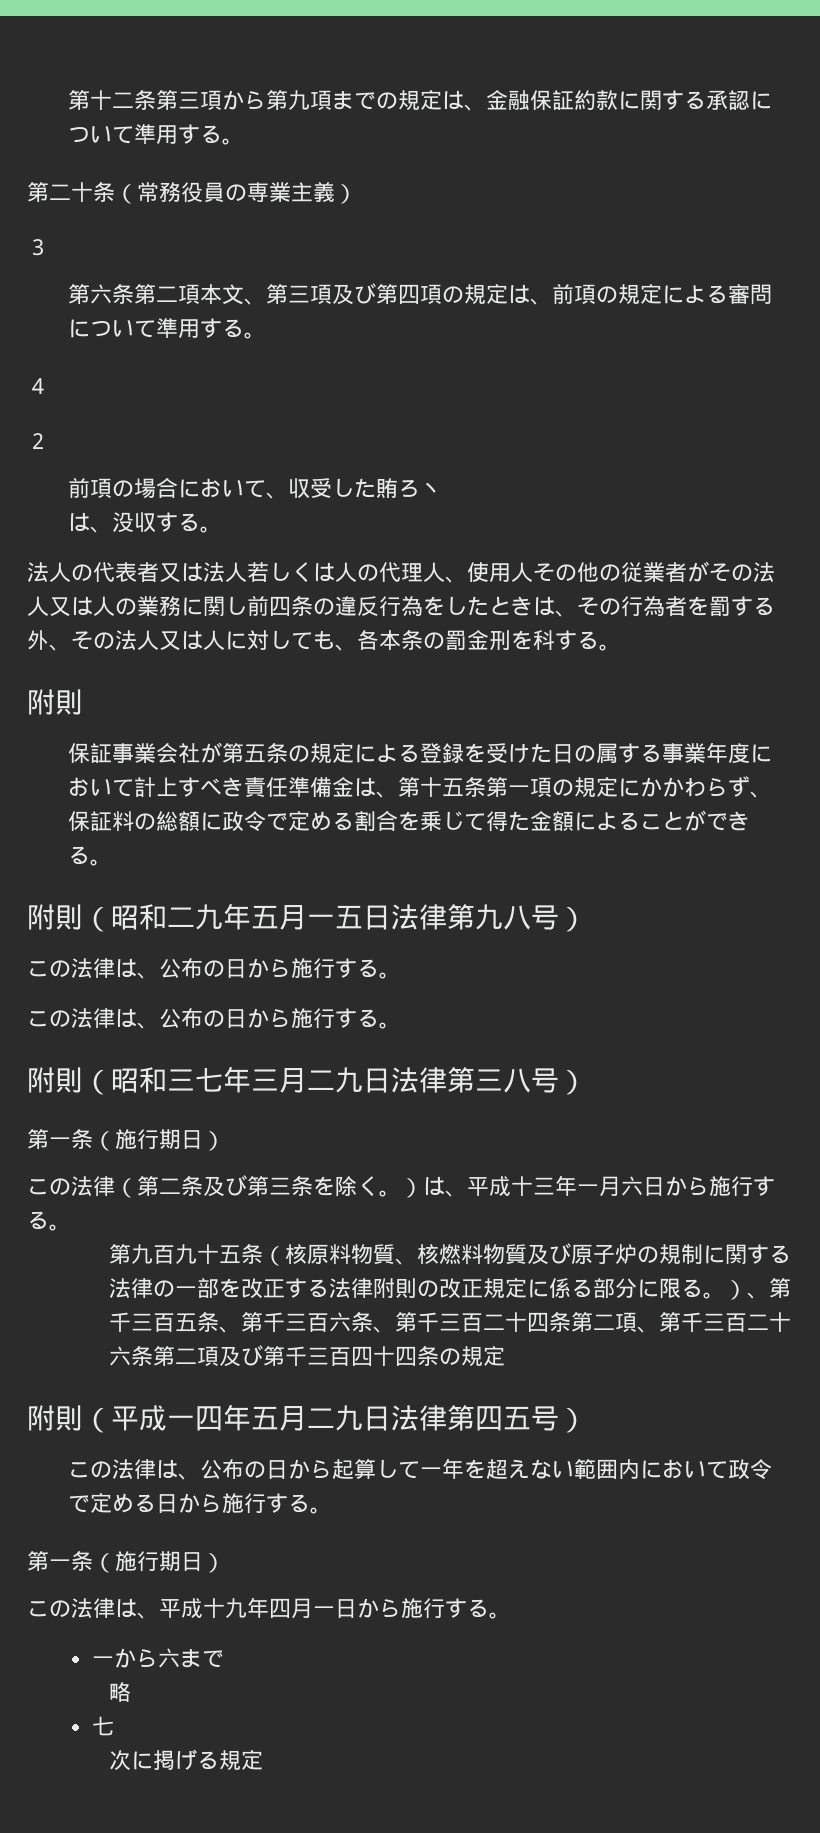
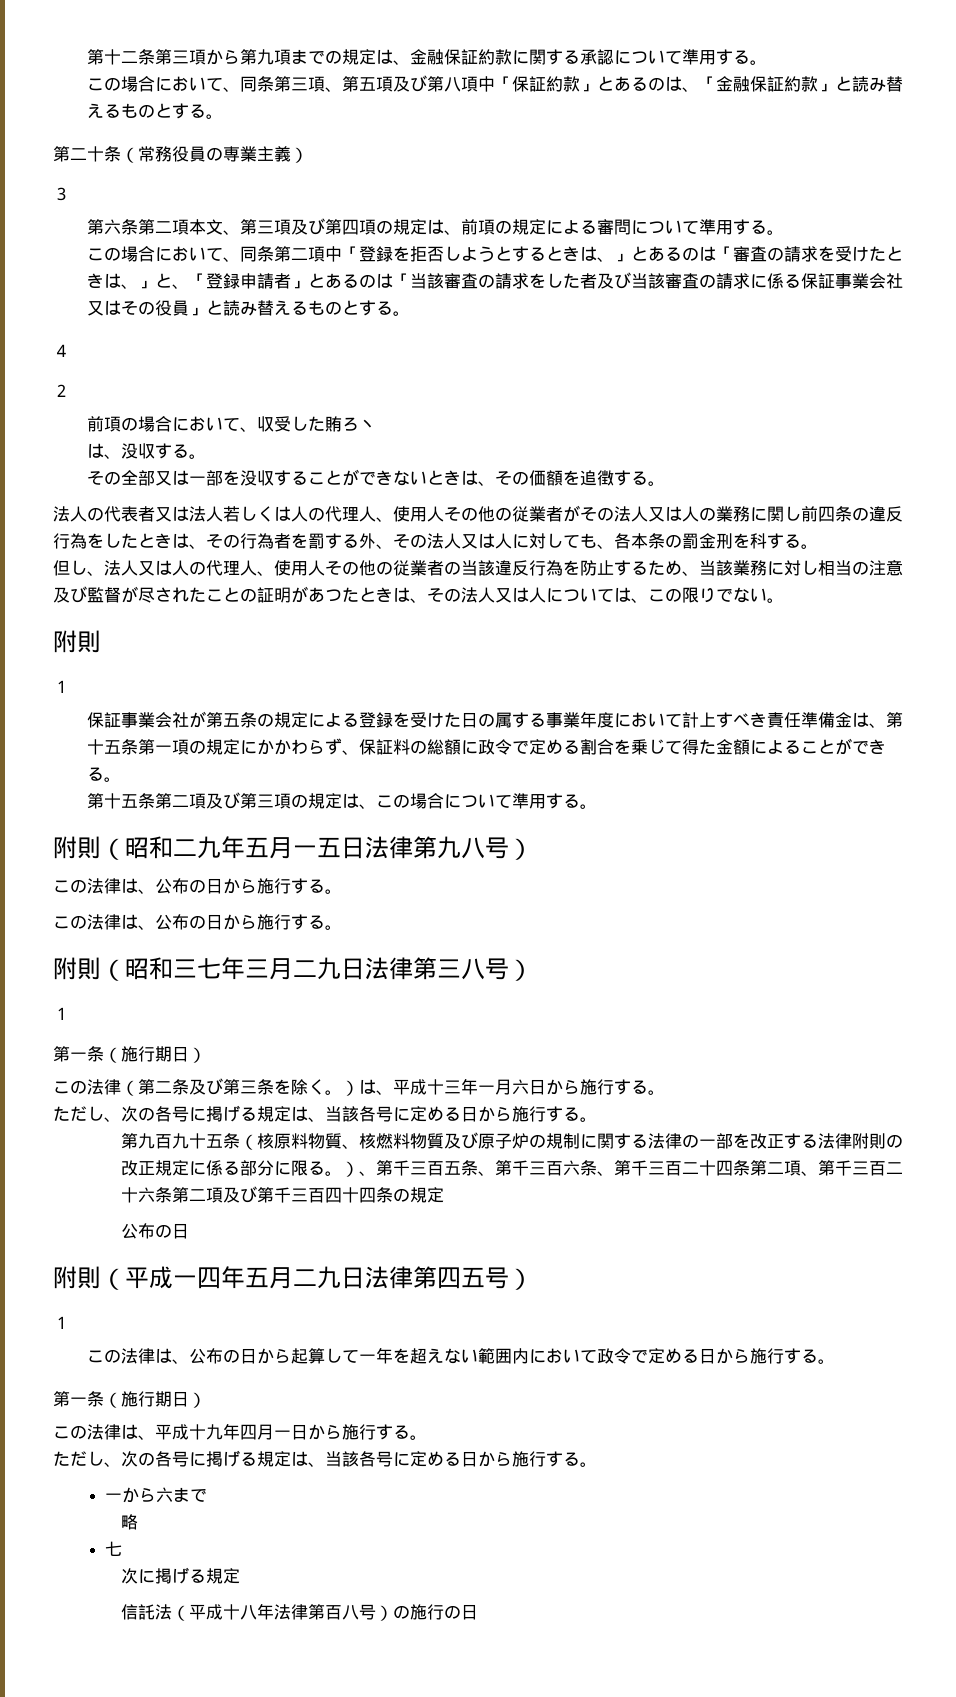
+ この場合において、同条第三項、第五項及び第八項中「保証約款」とあるのは、「金融保証約款」と読み替えるものとする。
+ この場合において、同条第二項中「登録を拒否しようとするときは、」とあるのは「審査の請求を受けたときは、」と、「登録申請者」とあるのは「当該審査の請求をした者及び当該審査の請求に係る保証事業会社又はその役員」と読み替えるものとする。
+ その全部又は一部を没収することができないときは、その価額を追徴する。
  法人の代表者又は法人若しくは人の代理人、使用人その他の従業者がその法人又は人の業務に関し前四条の違反行為をしたときは、その行為者を罰する外、その法人又は人に対しても、各本条の罰金刑を科する。
+ 但し、法人又は人の代理人、使用人その他の従業者の当該違反行為を防止するため、当該業務に対し相当の注意及び監督が尽されたことの証明があつたときは、その法人又は人については、この限りでない。
  附則
+ １
+ 第十五条第二項及び第三項の規定は、この場合について準用する。
  附則（昭和三七年三月二九日法律第三八号）
+ １
  この法律（第二条及び第三条を除く。）は、平成十三年一月六日から施行する。
+ ただし、次の各号に掲げる規定は、当該各号に定める日から施行する。
  第九百九十五条（核原料物質、核燃料物質及び原子炉の規制に関する法律の一部を改正する法律附則の改正規定に係る部分に限る。）、第千三百五条、第千三百六条、第千三百二十四条第二項、第千三百二十六条第二項及び第千三百四十四条の規定
+ 公布の日
  附則（平成一四年五月二九日法律第四五号）
+ １
  この法律は、平成十九年四月一日から施行する。
+ ただし、次の各号に掲げる規定は、当該各号に定める日から施行する。
+ 信託法（平成十八年法律第百八号）の施行の日

